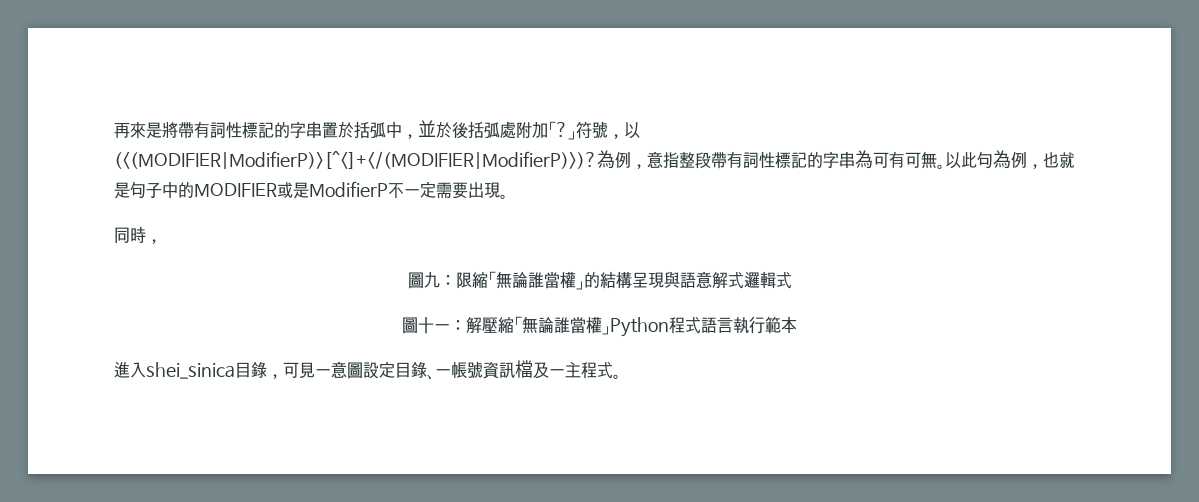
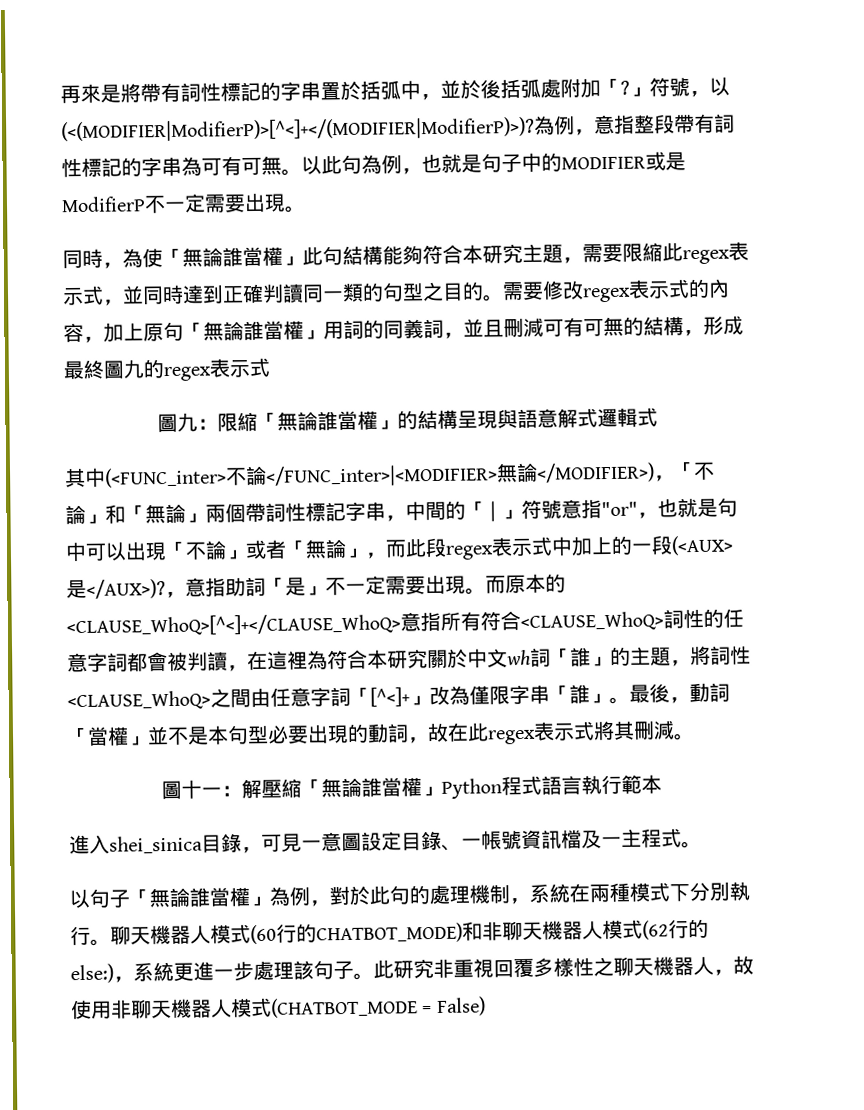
- 同時，
+ 同時，為使「無論誰當權」此句結構能夠符合本研究主題，需要限縮此regex表示式，並同時達到正確判讀同一類的句型之目的。需要修改regex表示式的內容，加上原句「無論誰當權」用詞的同義詞，並且刪減可有可無的結構，形成最終圖九的regex表示式
+ 其中(<FUNC_inter>不論</FUNC_inter>|<MODIFIER>無論</MODIFIER>)，「不論」和「無論」兩個帶詞性標記字串，中間的「 | 」符號意指"or"，也就是句中可以出現「不論」或者「無論」，而此段regex表示式中加上的一段(<AUX>是</AUX>)?，意指助詞「是」不一定需要出現。而原本的<CLAUSE_WhoQ>[^<]+</CLAUSE_WhoQ>意指所有符合<CLAUSE_WhoQ>詞性的任意字詞都會被判讀，在這裡為符合本研究關於中文wh詞「誰」的主題，將詞性<CLAUSE_WhoQ>之間由任意字詞「[^<]+」改為僅限字串「誰」。最後，動詞「當權」並不是本句型必要出現的動詞，故在此regex表示式將其刪減。
+ 以句子「無論誰當權」為例，對於此句的處理機制，系統在兩種模式下分別執行。聊天機器人模式(60行的CHATBOT_MODE)和非聊天機器人模式(62行的else:)，系統更進一步處理該句子。此研究非重視回覆多樣性之聊天機器人，故使用非聊天機器人模式(CHATBOT_MODE = False)

